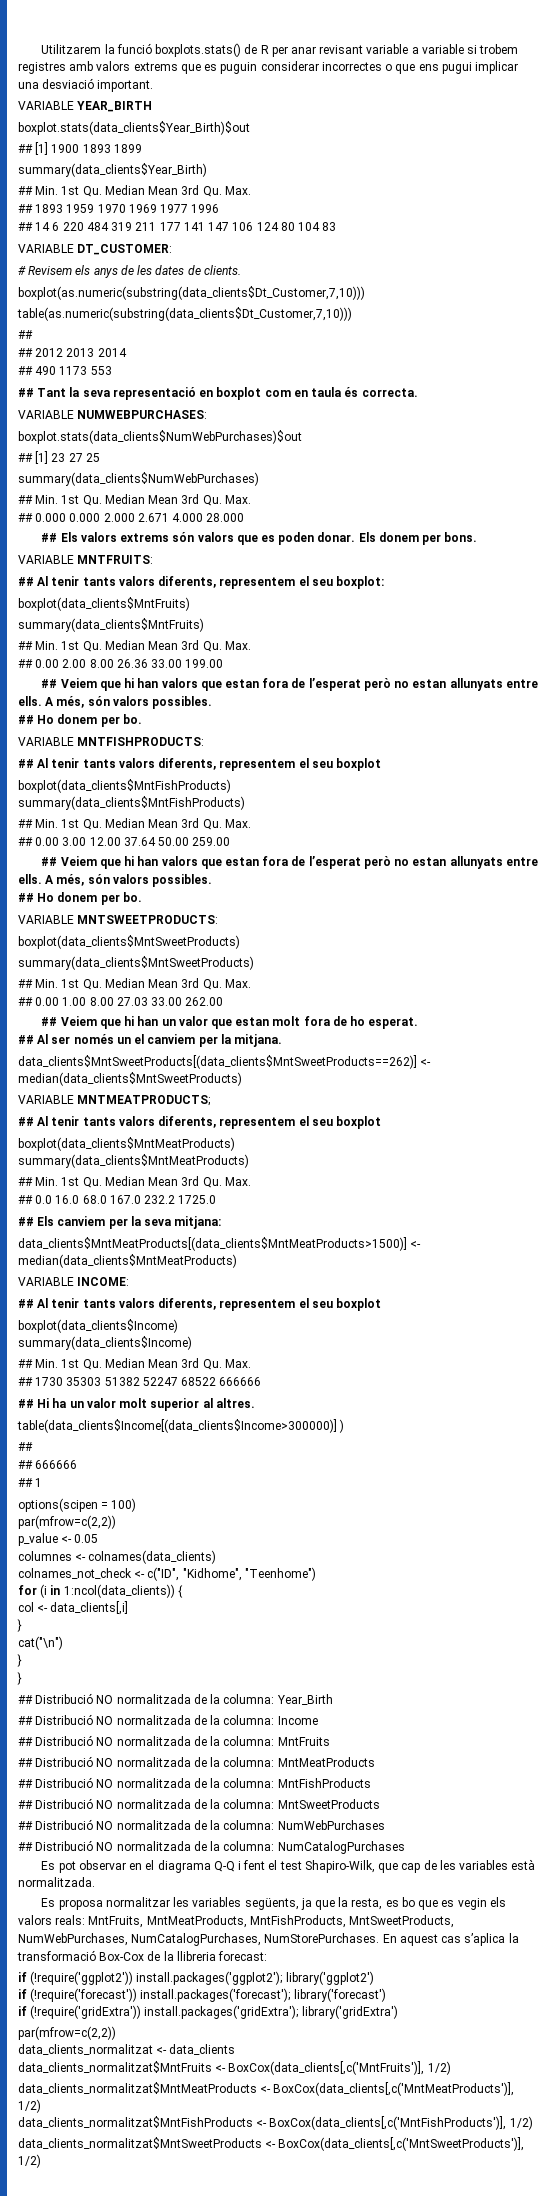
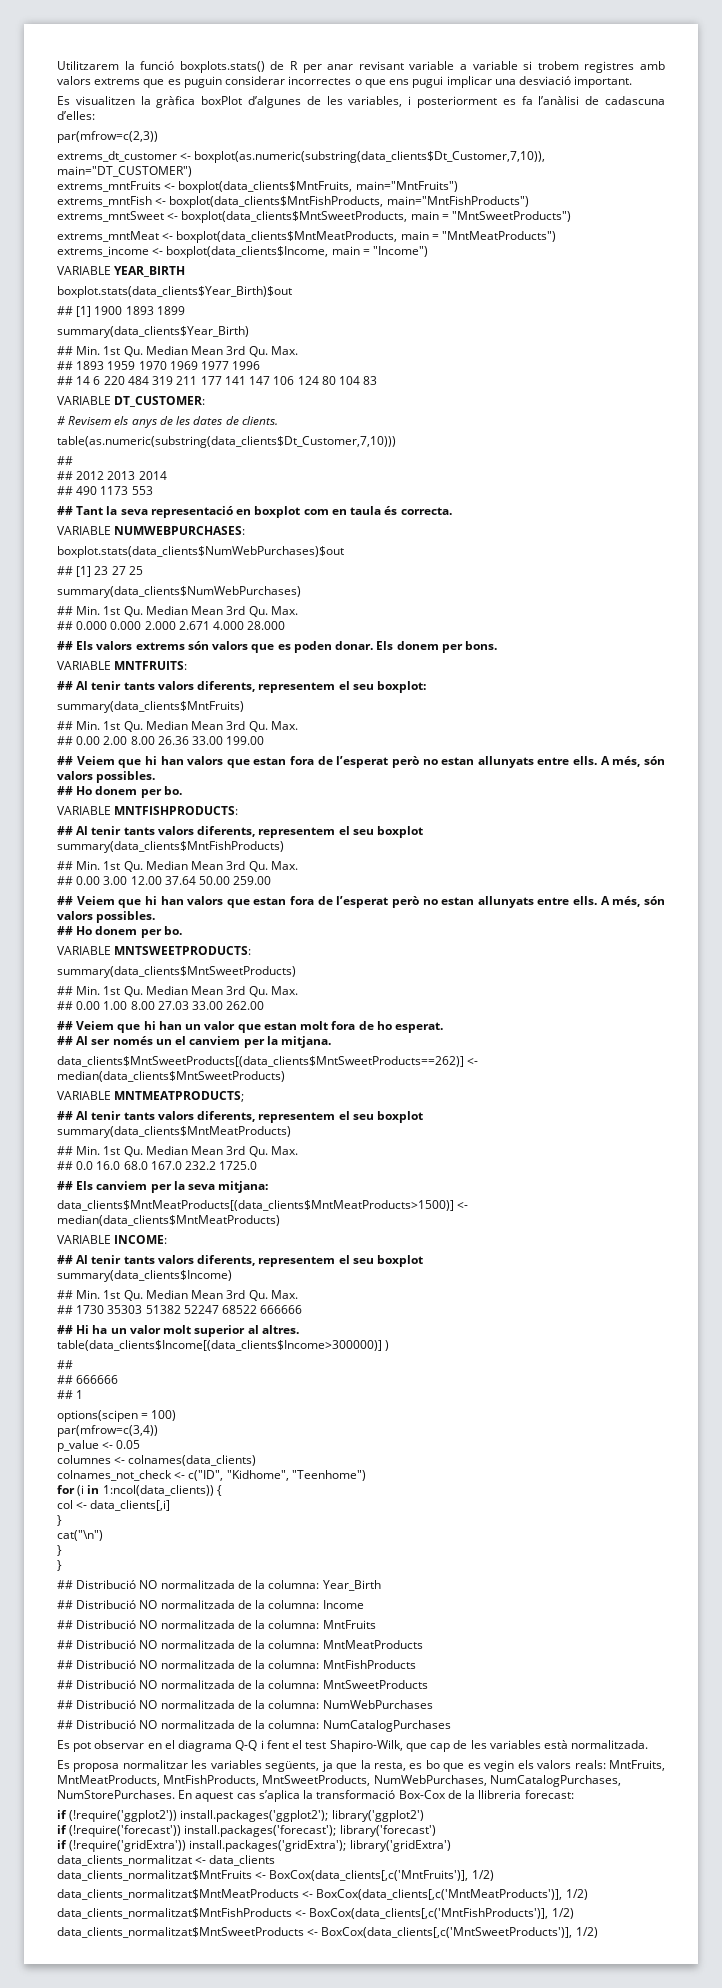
+ Es visualitzen la gràfica boxPlot d’algunes de les variables, i posteriorment es fa l’anàlisi de cadascuna d’elles:
+ par(mfrow=c(2,3))
+ extrems_dt_customer <- boxplot(as.numeric(substring(data_clients$Dt_Customer,7,10)), main="DT_CUSTOMER")
+ extrems_mntFruits <- boxplot(data_clients$MntFruits, main="MntFruits")
+ extrems_mntFish <- boxplot(data_clients$MntFishProducts, main="MntFishProducts")
+ extrems_mntSweet <- boxplot(data_clients$MntSweetProducts, main = "MntSweetProducts")
+ extrems_mntMeat <- boxplot(data_clients$MntMeatProducts, main = "MntMeatProducts")
+ extrems_income <- boxplot(data_clients$Income, main = "Income")
- boxplot(as.numeric(substring(data_clients$Dt_Customer,7,10)))
- boxplot(data_clients$MntFruits)
- boxplot(data_clients$MntFishProducts)
- boxplot(data_clients$MntSweetProducts)
- boxplot(data_clients$MntMeatProducts)
- boxplot(data_clients$Income)
  options(scipen = 100)
- par(mfrow=c(2,2))
+ par(mfrow=c(3,4))
  if (!require('gridExtra')) install.packages('gridExtra'); library('gridExtra')
- par(mfrow=c(2,2))

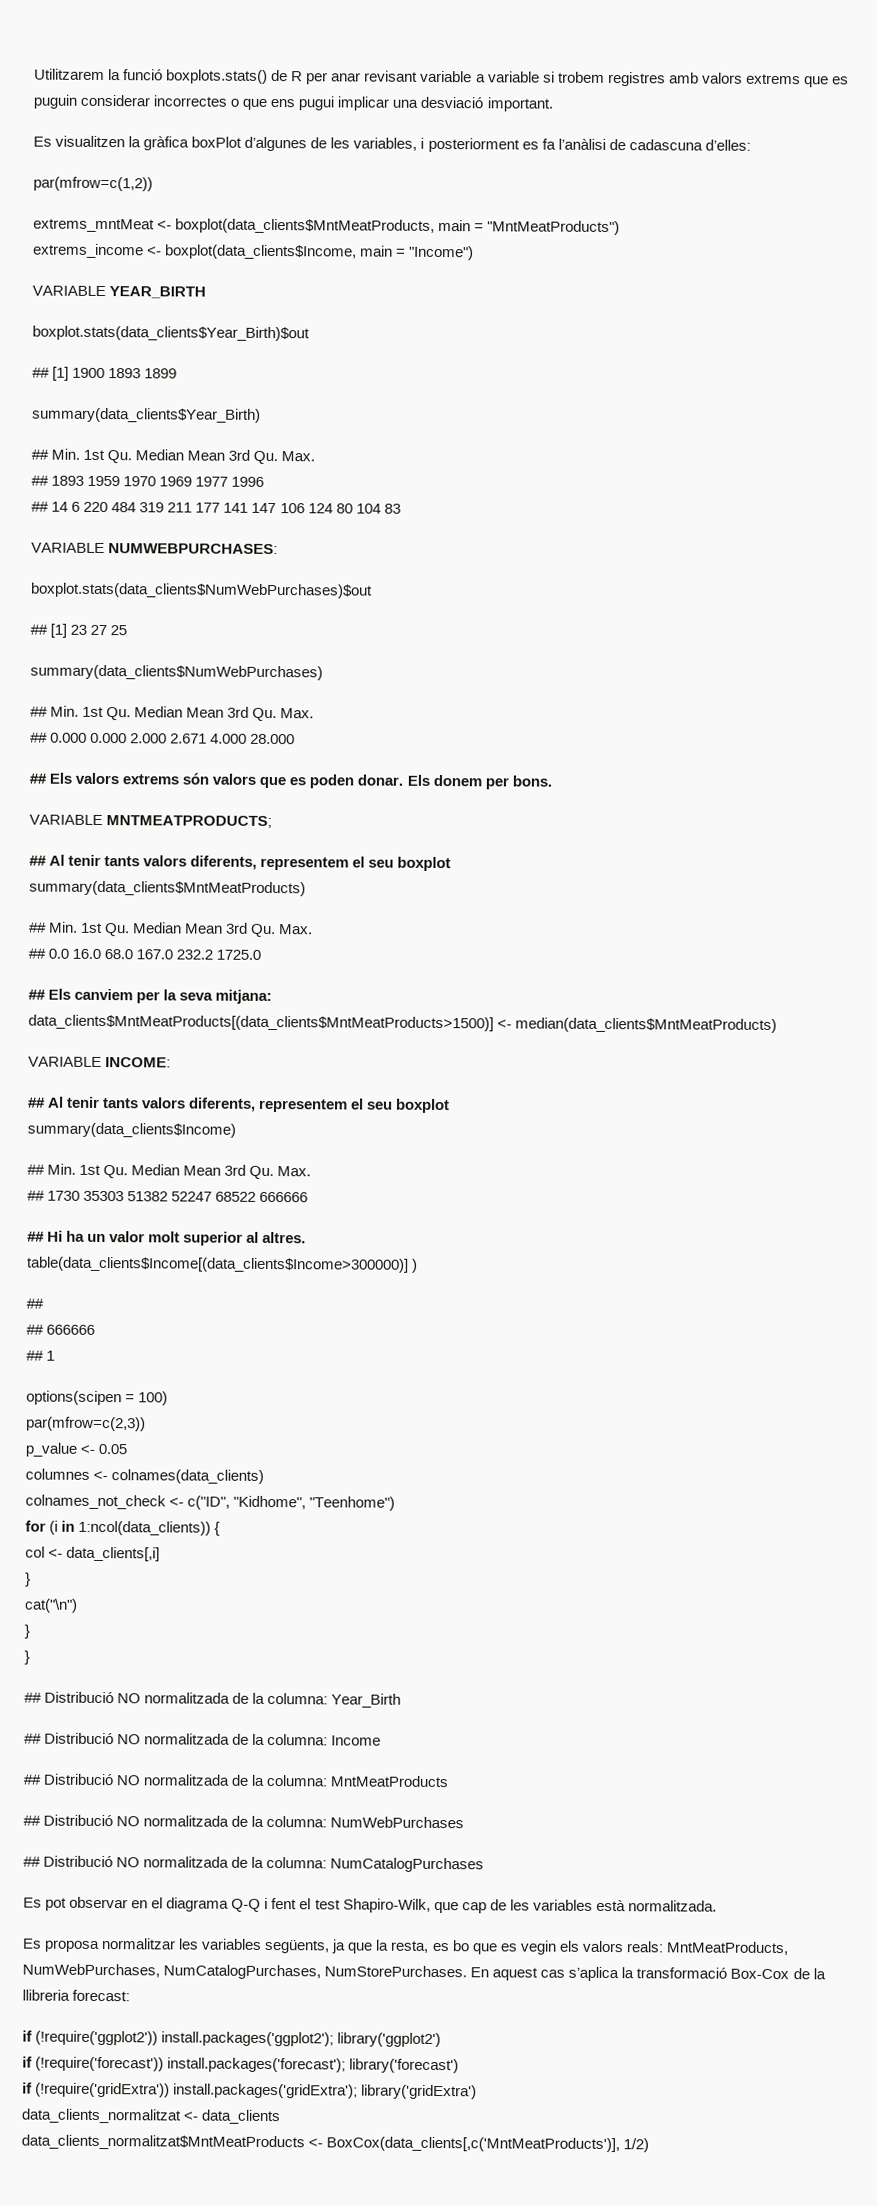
- par(mfrow=c(2,3))
- extrems_dt_customer <- boxplot(as.numeric(substring(data_clients$Dt_Customer,7,10)), main="DT_CUSTOMER")
- extrems_mntFruits <- boxplot(data_clients$MntFruits, main="MntFruits")
- extrems_mntFish <- boxplot(data_clients$MntFishProducts, main="MntFishProducts")
- extrems_mntSweet <- boxplot(data_clients$MntSweetProducts, main = "MntSweetProducts")
+ par(mfrow=c(1,2))
- VARIABLE DT_CUSTOMER:
- # Revisem els anys de les dates de clients.
- table(as.numeric(substring(data_clients$Dt_Customer,7,10)))
- ##
- ## 2012 2013 2014
- ## 490 1173 553
- ## Tant la seva representació en boxplot com en taula és correcta.
- VARIABLE MNTFRUITS:
- ## Al tenir tants valors diferents, representem el seu boxplot:
- summary(data_clients$MntFruits)
- ## Min. 1st Qu. Median Mean 3rd Qu. Max.
- ## 0.00 2.00 8.00 26.36 33.00 199.00
- ## Veiem que hi han valors que estan fora de l’esperat però no estan allunyats entre ells. A més, són valors possibles.
- ## Ho donem per bo.
- VARIABLE MNTFISHPRODUCTS:
- ## Al tenir tants valors diferents, representem el seu boxplot
- summary(data_clients$MntFishProducts)
- ## Min. 1st Qu. Median Mean 3rd Qu. Max.
- ## 0.00 3.00 12.00 37.64 50.00 259.00
- ## Veiem que hi han valors que estan fora de l’esperat però no estan allunyats entre ells. A més, són valors possibles.
- ## Ho donem per bo.
- VARIABLE MNTSWEETPRODUCTS:
- summary(data_clients$MntSweetProducts)
- ## Min. 1st Qu. Median Mean 3rd Qu. Max.
- ## 0.00 1.00 8.00 27.03 33.00 262.00
- ## Veiem que hi han un valor que estan molt fora de ho esperat.
- ## Al ser només un el canviem per la mitjana.
- data_clients$MntSweetProducts[(data_clients$MntSweetProducts==262)] <- median(data_clients$MntSweetProducts)
- par(mfrow=c(3,4))
+ par(mfrow=c(2,3))
- ## Distribució NO normalitzada de la columna: MntFruits
- ## Distribució NO normalitzada de la columna: MntFishProducts
- ## Distribució NO normalitzada de la columna: MntSweetProducts
- Es proposa normalitzar les variables següents, ja que la resta, es bo que es vegin els valors reals: MntFruits, MntMeatProducts, MntFishProducts, MntSweetProducts, NumWebPurchases, NumCatalogPurchases, NumStorePurchases.
+ Es proposa normalitzar les variables següents, ja que la resta, es bo que es vegin els valors reals: MntMeatProducts, NumWebPurchases, NumCatalogPurchases, NumStorePurchases.
- data_clients_normalitzat$MntFruits <- BoxCox(data_clients[,c('MntFruits')], 1/2)
- data_clients_normalitzat$MntFishProducts <- BoxCox(data_clients[,c('MntFishProducts')], 1/2)
- data_clients_normalitzat$MntSweetProducts <- BoxCox(data_clients[,c('MntSweetProducts')], 1/2)

